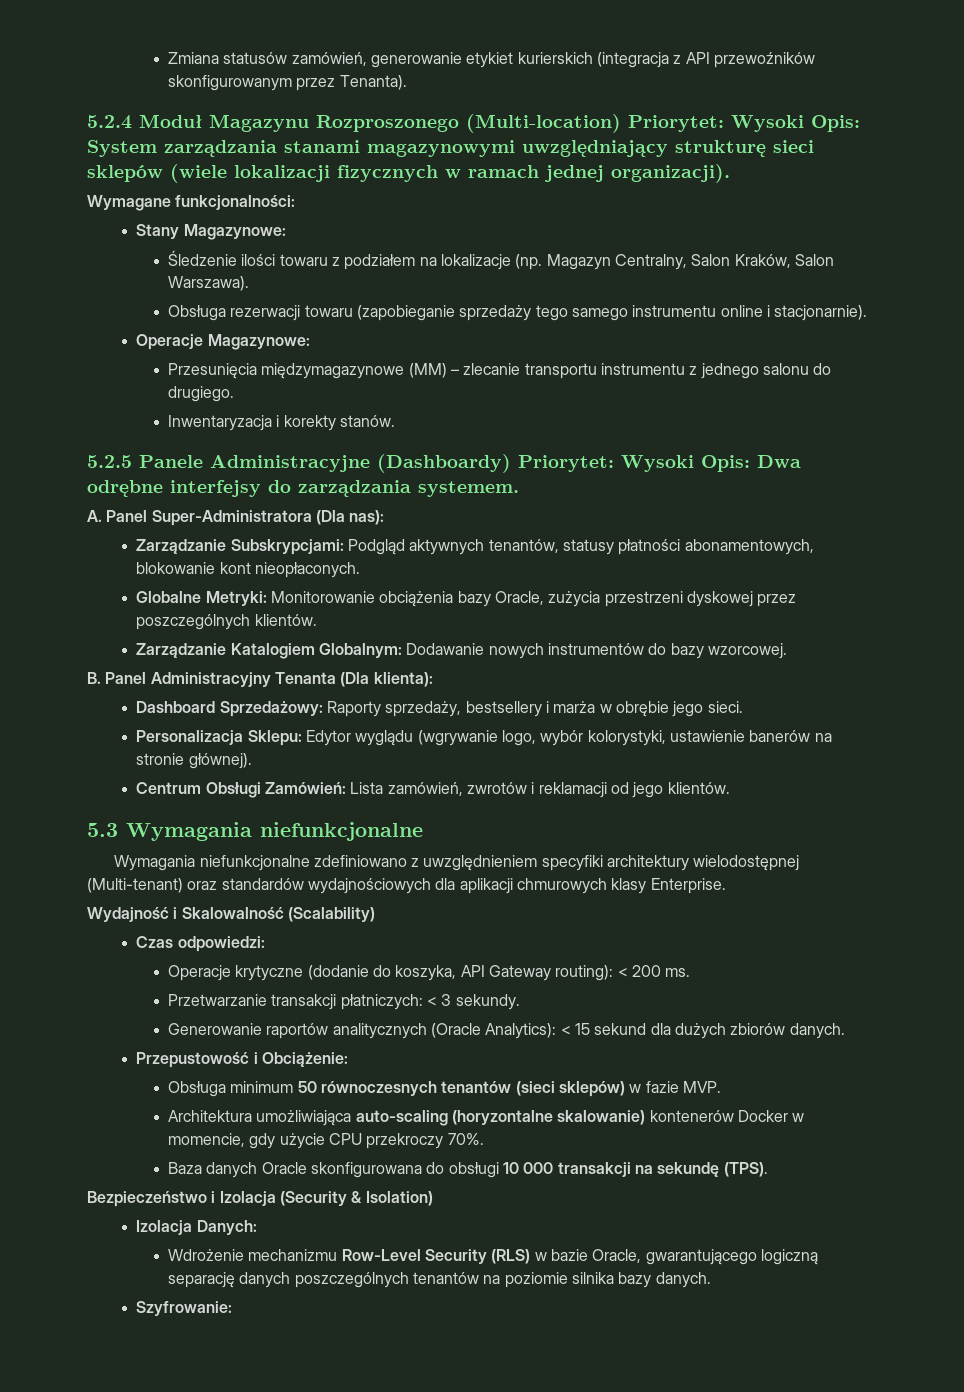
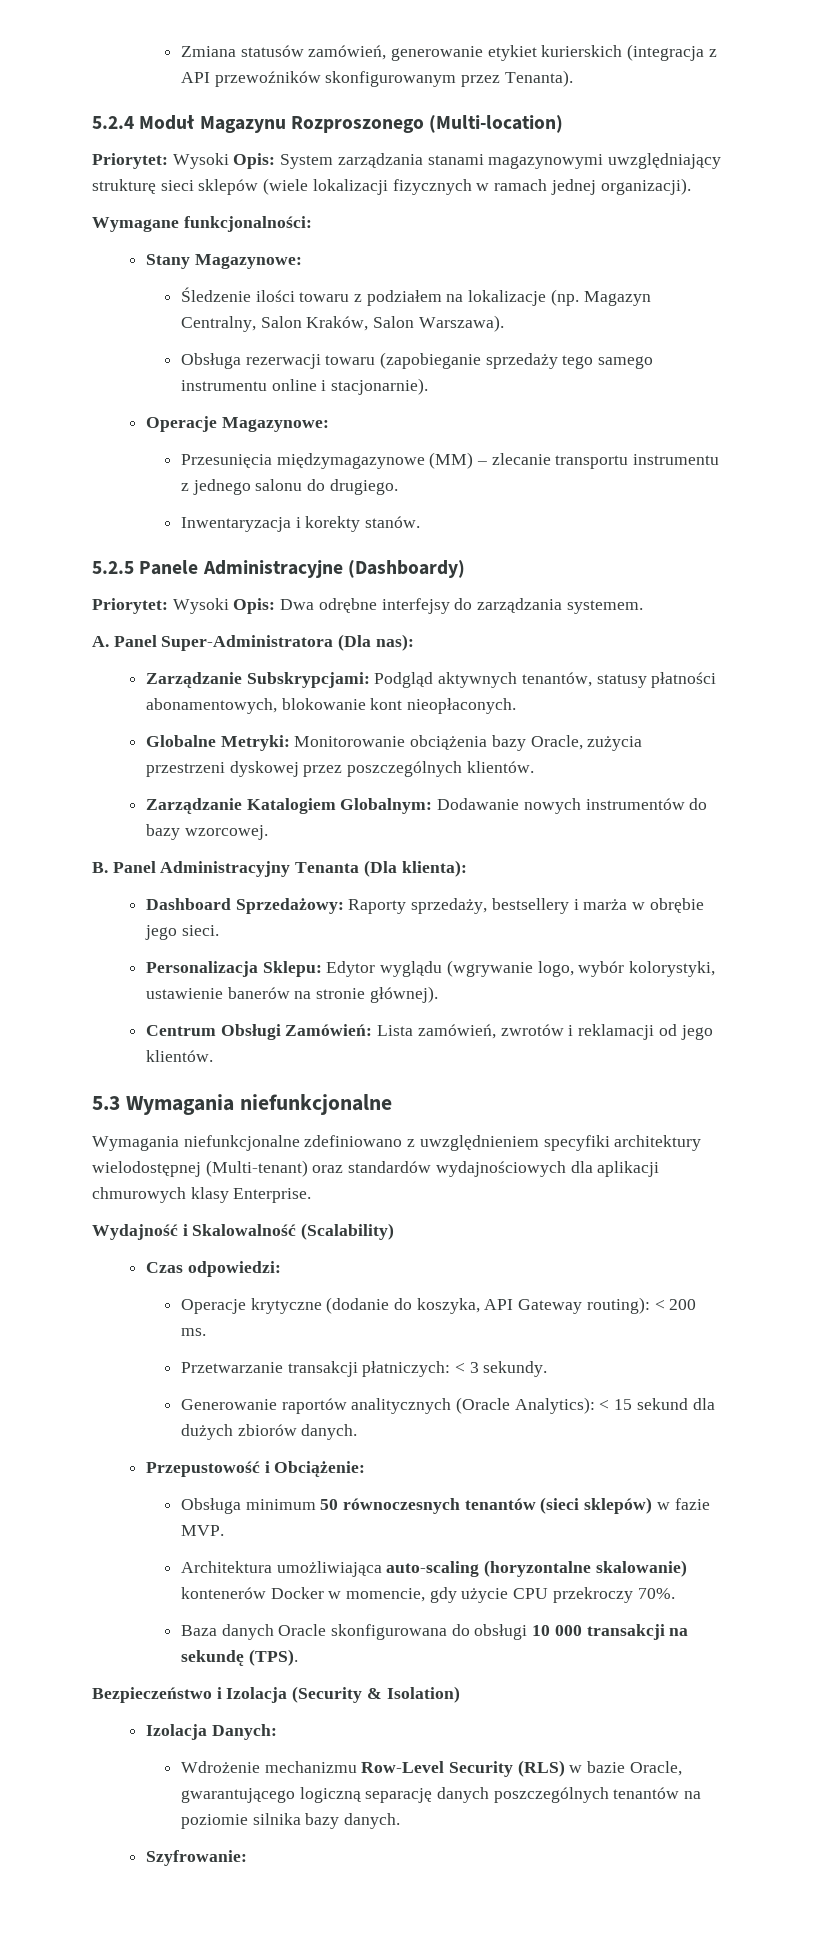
- 5.2.4 Moduł Magazynu Rozproszonego (Multi-location) Priorytet: Wysoki Opis: System zarządzania stanami magazynowymi uwzględniający strukturę sieci sklepów (wiele lokalizacji fizycznych w ramach jednej organizacji).
+ 5.2.4 Moduł Magazynu Rozproszonego (Multi-location)
+ Priorytet: Wysoki Opis: System zarządzania stanami magazynowymi uwzględniający strukturę sieci sklepów (wiele lokalizacji fizycznych w ramach jednej organizacji).
- 5.2.5 Panele Administracyjne (Dashboardy) Priorytet: Wysoki Opis: Dwa odrębne interfejsy do zarządzania systemem.
+ 5.2.5 Panele Administracyjne (Dashboardy)
+ Priorytet: Wysoki Opis: Dwa odrębne interfejsy do zarządzania systemem.

